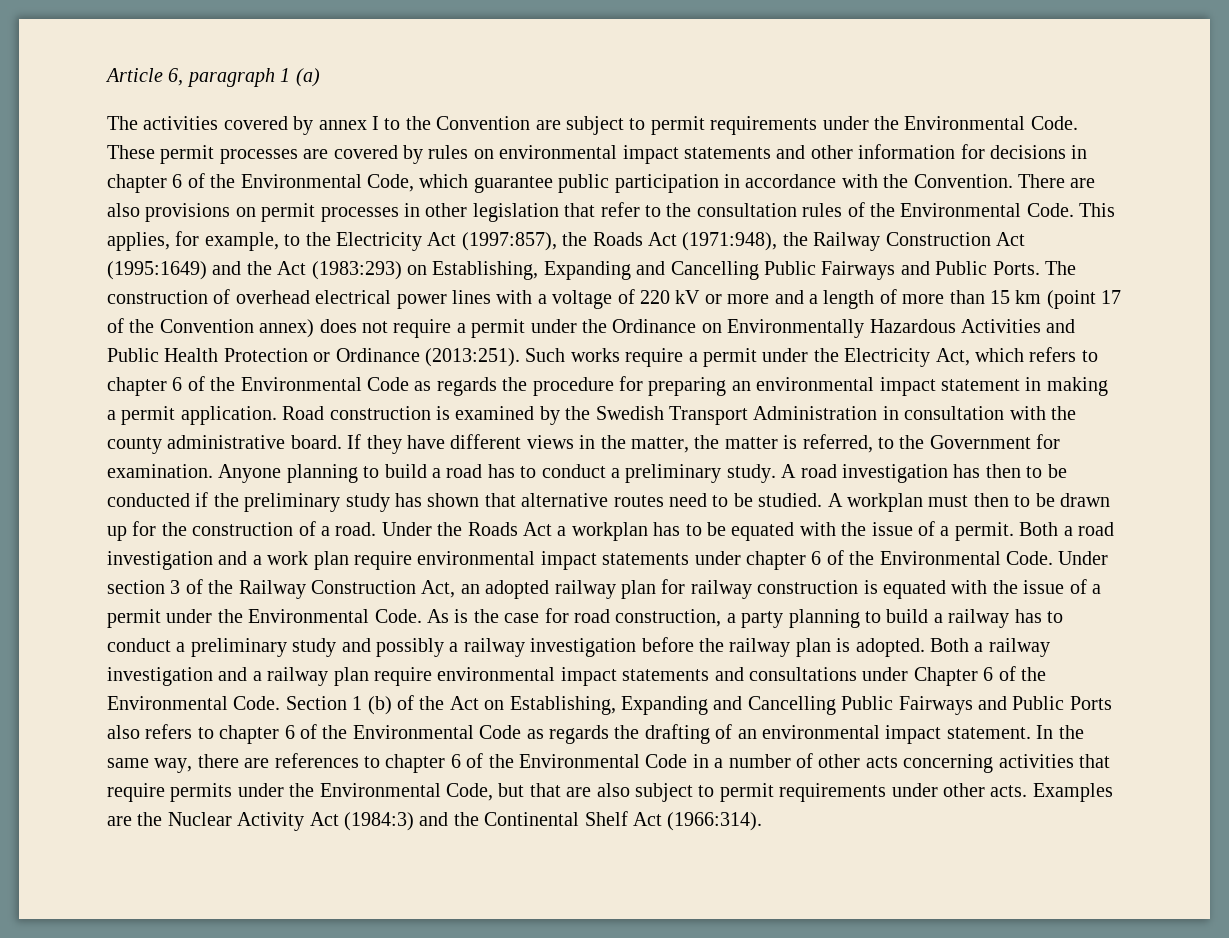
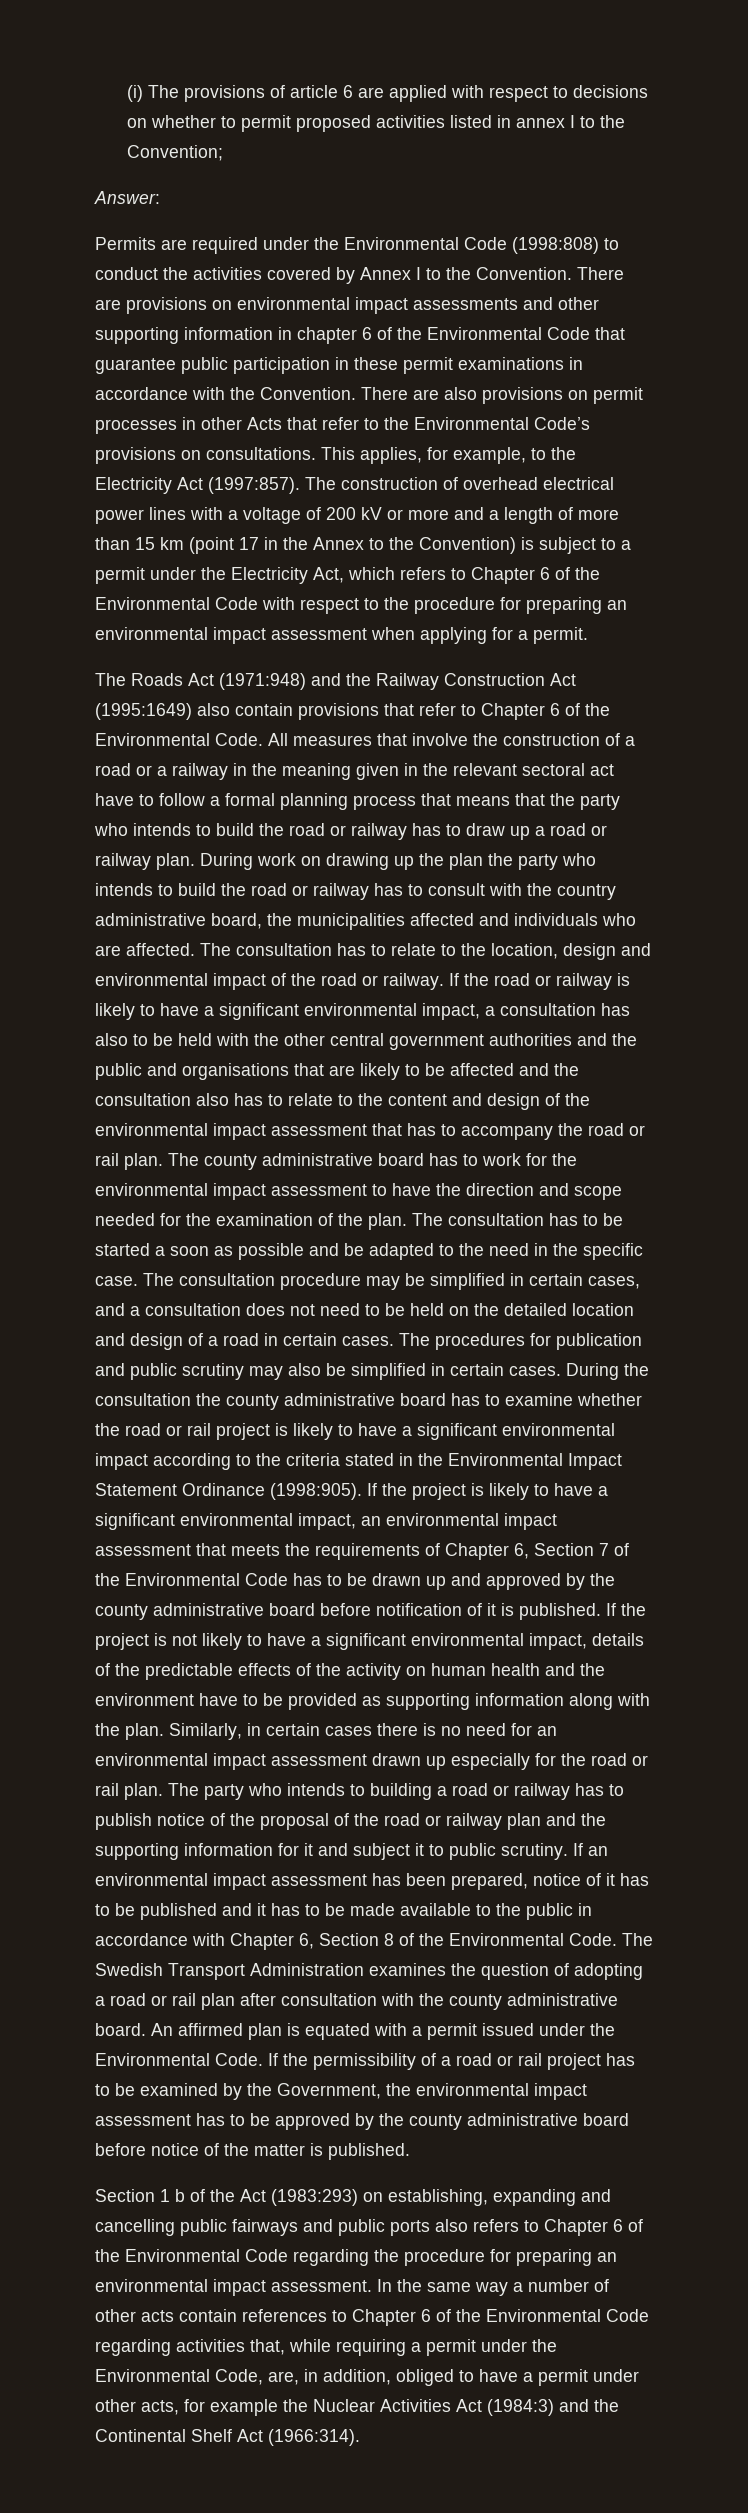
- Article 6, paragraph 1 (a)
- The activities covered by annex I to the Convention are subject to permit requirements under the Environmental Code. These permit processes are covered by rules on environmental impact statements and other information for decisions in chapter 6 of the Environmental Code, which guarantee public participation in accordance with the Convention.
+ (i) The provisions of article 6 are applied with respect to decisions on whether to permit proposed activities listed in annex I to the Convention;
+ Answer:
+ Permits are required under the Environmental Code (1998:808) to conduct the activities covered by Annex I to the Convention. There are provisions on environmental impact assessments and other supporting information in chapter 6 of the Environmental Code that guarantee public participation in these permit examinations in accordance with the Convention.
- There are also provisions on permit processes in other legislation that refer to the consultation rules of the Environmental Code.
+ There are also provisions on permit processes in other Acts that refer to the Environmental Code’s provisions on consultations.
- This applies, for example, to the Electricity Act (1997:857), the Roads Act (1971:948), the Railway Construction Act (1995:1649) and the Act (1983:293) on Establishing, Expanding and Cancelling Public Fairways and Public Ports.
+ This applies, for example, to the Electricity Act (1997:857).
- The construction of overhead electrical power lines with a voltage of 220 kV or more and a length of more than 15 km (point 17 of the Convention annex) does not require a permit under the Ordinance on Environmentally Hazardous Activities and Public Health Protection or Ordinance (2013:251). Such works require a permit under the Electricity Act, which refers to chapter 6 of the Environmental Code as regards the procedure for preparing an environmental impact statement in making a permit application. Road construction is examined by the Swedish Transport Administration in consultation with the county administrative board.
+ The construction of overhead electrical power lines with a voltage of 200 kV or more and a length of more than 15 km (point 17 in the Annex to the Convention) is subject to a permit under the Electricity Act, which refers to Chapter 6 of the Environmental Code with respect to the procedure for preparing an environmental impact assessment when applying for a permit.
+ The Roads Act (1971:948) and the Railway Construction Act (1995:1649) also contain provisions that refer to Chapter 6 of the Environmental Code. All measures that involve the construction of a road or a railway in the meaning given in the relevant sectoral act have to follow a formal planning process that means that the party who intends to build the road or railway has to draw up a road or railway plan. During work on drawing up the plan the party who intends to build the road or railway has to consult with the country administrative board, the municipalities affected and individuals who are affected. The consultation has to relate to the location, design and environmental impact of the road or railway. If the road or railway is likely to have a significant environmental impact, a consultation has also to be held with the other central government authorities and the public and organisations that are likely to be affected and the consultation also has to relate to the content and design of the environmental impact assessment that has to accompany the road or rail plan. The county administrative board has to work for the environmental impact assessment to have the direction and scope needed for the examination of the plan. The consultation has to be started a soon as possible and be adapted to the need in the specific case. The consultation procedure may be simplified in certain cases, and a consultation does not need to be held on the detailed location and design of a road in certain cases. The procedures for publication and public scrutiny may also be simplified in certain cases. During the consultation the county administrative board has to examine whether the road or rail project is likely to have a significant environmental impact according to the criteria stated in the Environmental Impact Statement Ordinance (1998:905). If the project is likely to have a significant environmental impact, an environmental impact assessment that meets the requirements of Chapter 6, Section 7 of the Environmental Code has to be drawn up and approved by the county administrative board before notification of it is published. If the project is not likely to have a significant environmental impact, details of the predictable effects of the activity on human health and the environment have to be provided as supporting information along with the plan. Similarly, in certain cases there is no need for an environmental impact assessment drawn up especially for the road or rail plan. The party who intends to building a road or railway has to publish notice of the proposal of the road or railway plan and the supporting information for it and subject it to public scrutiny. If an environmental impact assessment has been prepared, notice of it has to be published and it has to be made available to the public in accordance with Chapter 6, Section 8 of the Environmental Code. The Swedish Transport Administration examines the question of adopting a road or rail plan after consultation with the county administrative board.
- If they have different views in the matter, the matter is referred, to the Government for examination. Anyone planning to build a road has to conduct a preliminary study. A road investigation has then to be conducted if the preliminary study has shown that alternative routes need to be studied. A workplan must then to be drawn up for the construction of a road. Under the Roads Act a workplan has to be equated with the issue of a permit. Both a road investigation and a work plan require environmental impact statements under chapter 6 of the Environmental Code. Under section 3 of the Railway Construction Act, an adopted railway plan for railway construction is equated with the issue of a permit under the Environmental Code. As is the case for road construction, a party planning to build a railway has to conduct a preliminary study and possibly a railway investigation before the railway plan is adopted. Both a railway investigation and a railway plan require environmental impact statements and consultations under Chapter 6 of the Environmental Code. Section 1 (b) of the Act on Establishing, Expanding and Cancelling Public Fairways and Public Ports also refers to chapter 6 of the Environmental Code as regards the drafting of an environmental impact statement. In the same way, there are references to chapter 6 of the Environmental Code in a number of other acts concerning activities that require permits under the Environmental Code, but that are also subject to permit requirements under other acts. Examples are the Nuclear Activity Act (1984:3) and the Continental Shelf Act (1966:314).
+ An affirmed plan is equated with a permit issued under the Environmental Code. If the permissibility of a road or rail project has to be examined by the Government, the environmental impact assessment has to be approved by the county administrative board before notice of the matter is published.
+ Section 1 b of the Act (1983:293) on establishing, expanding and cancelling public fairways and public ports also refers to Chapter 6 of the Environmental Code regarding the procedure for preparing an environmental impact assessment. In the same way a number of other acts contain references to Chapter 6 of the Environmental Code regarding activities that, while requiring a permit under the Environmental Code, are, in addition, obliged to have a permit under other acts, for example the Nuclear Activities Act (1984:3) and the Continental Shelf Act (1966:314).

